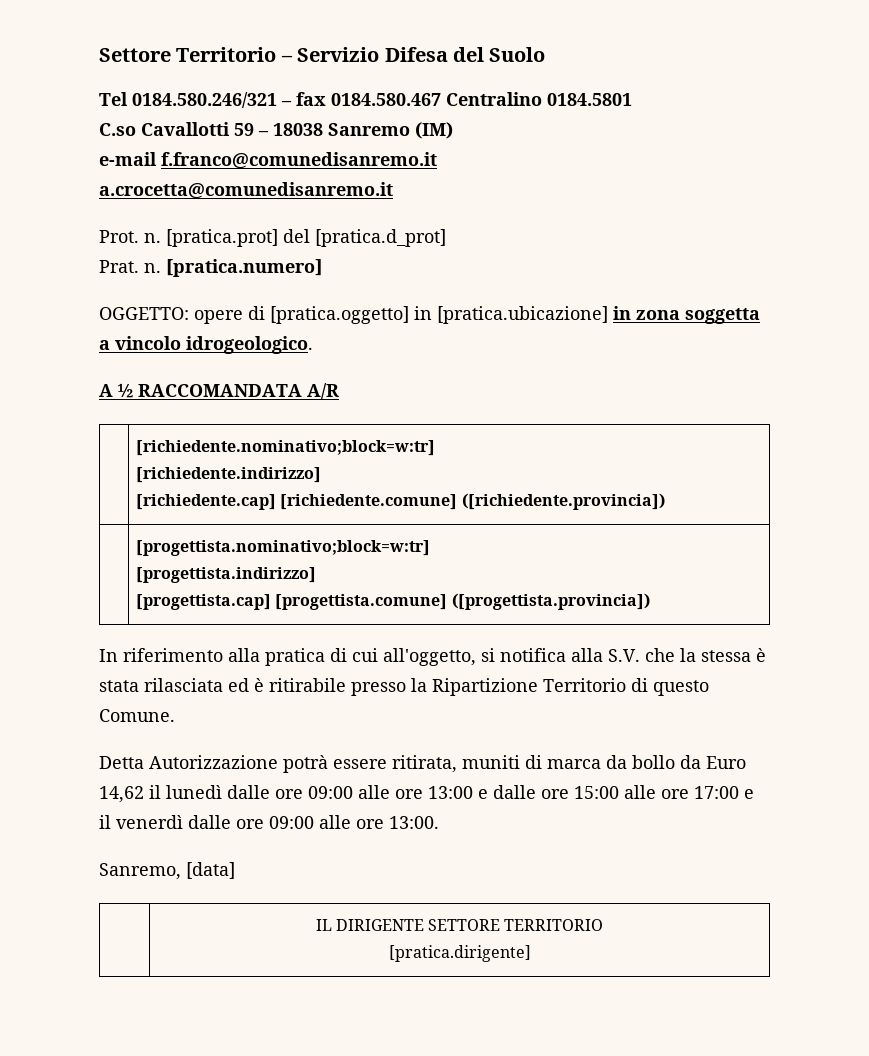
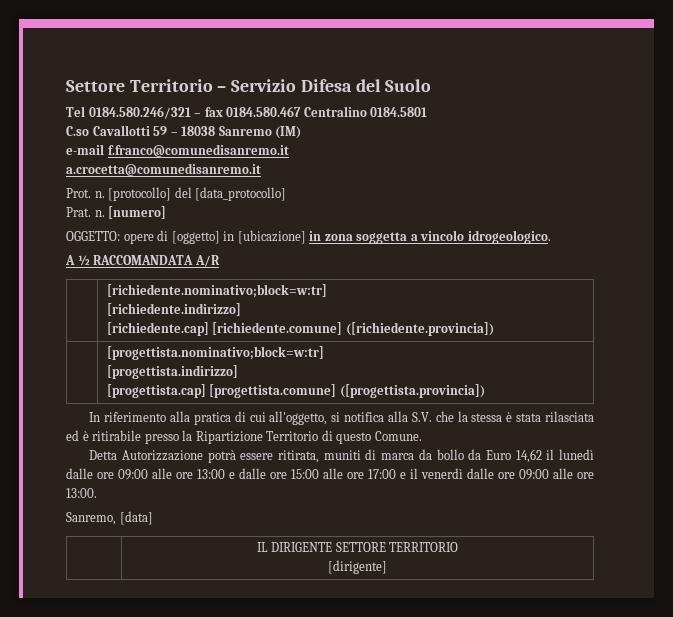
- [pratica.prot] del [pratica.d_prot]
+ [protocollo] del [data_protocollo]
- [pratica.numero]
+ [numero]
- OGGETTO: opere di [pratica.oggetto] in [pratica.ubicazione] in zona soggetta a vincolo idrogeologico.
+ OGGETTO: opere di [oggetto] in [ubicazione] in zona soggetta a vincolo idrogeologico.
  | IL DIRIGENTE SETTORE TERRITORIO
- [pratica.dirigente]
+ [dirigente]

